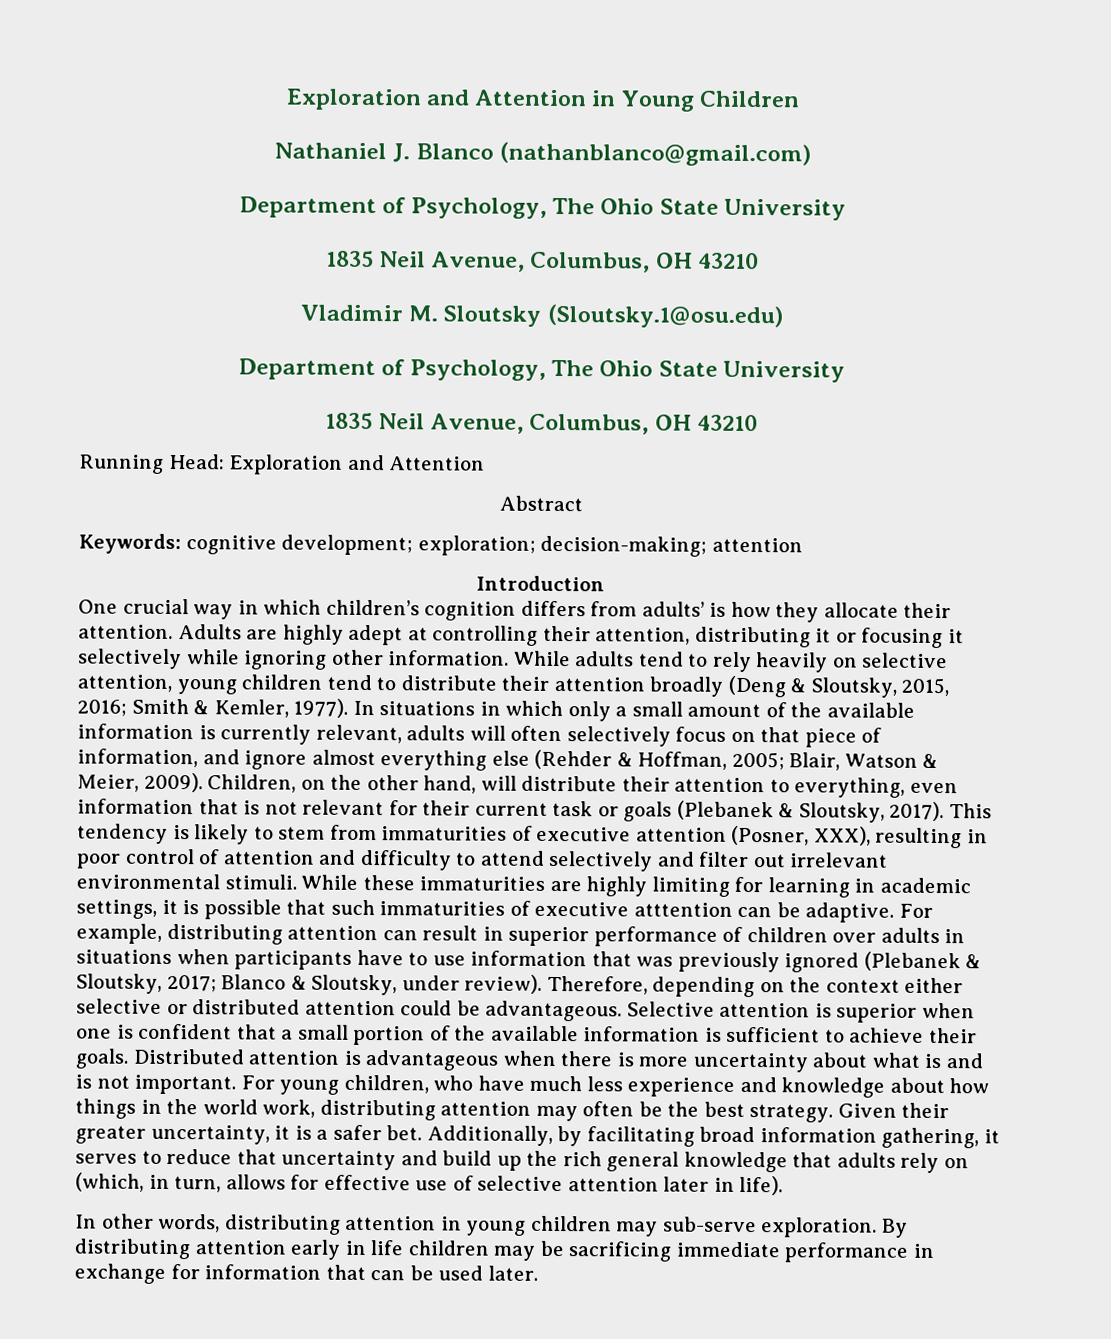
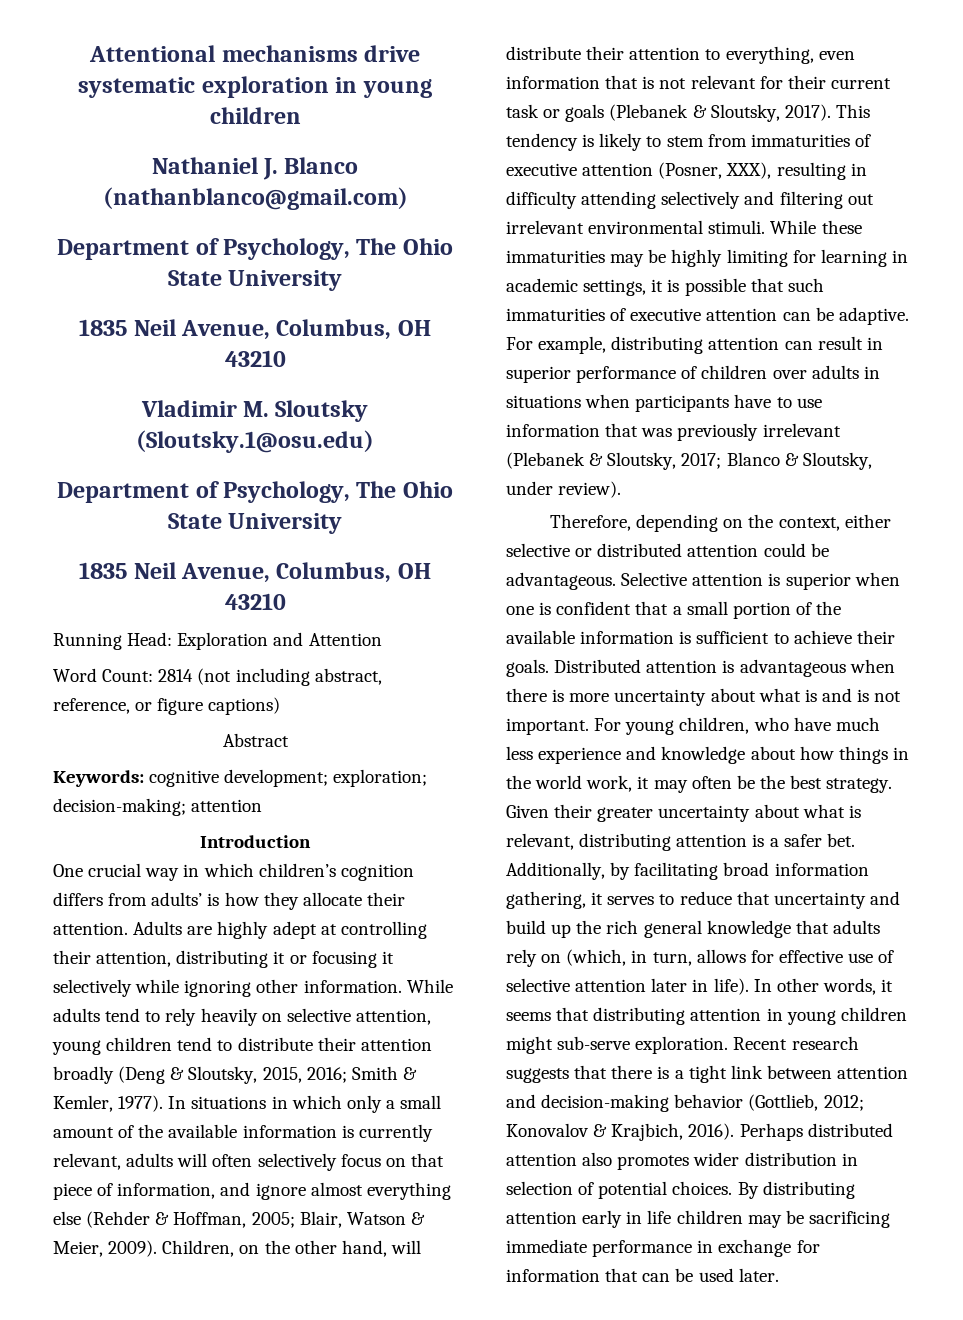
- Exploration and Attention in Young Children
+ Attentional mechanisms drive systematic exploration in young children
+ Word Count: 2814 (not including abstract, reference, or figure captions)
- This tendency is likely to stem from immaturities of executive attention (Posner, XXX), resulting in poor control of attention and difficulty to attend selectively and filter out irrelevant environmental stimuli.
+ This tendency is likely to stem from immaturities of executive attention (Posner, XXX), resulting in difficulty attending selectively and filtering out irrelevant environmental stimuli.
- While these immaturities are highly limiting for learning in academic settings, it is possible that such immaturities of executive atttention can be adaptive.
+ While these immaturities may be highly limiting for learning in academic settings, it is possible that such immaturities of executive attention can be adaptive.
- For example, distributing attention can result in superior performance of children over adults in situations when participants have to use information that was previously ignored (Plebanek & Sloutsky, 2017; Blanco & Sloutsky, under review). Therefore, depending on the context either selective or distributed attention could be advantageous.
+ For example, distributing attention can result in superior performance of children over adults in situations when participants have to use information that was previously irrelevant (Plebanek & Sloutsky, 2017; Blanco & Sloutsky, under review).
+ Therefore, depending on the context, either selective or distributed attention could be advantageous.
- For young children, who have much less experience and knowledge about how things in the world work, distributing attention may often be the best strategy.
+ For young children, who have much less experience and knowledge about how things in the world work, it may often be the best strategy.
- Given their greater uncertainty, it is a safer bet.
+ Given their greater uncertainty about what is relevant, distributing attention is a safer bet.
- Additionally, by facilitating broad information gathering, it serves to reduce that uncertainty and build up the rich general knowledge that adults rely on (which, in turn, allows for effective use of selective attention later in life).
- In other words, distributing attention in young children may sub-serve exploration.
+ Additionally, by facilitating broad information gathering, it serves to reduce that uncertainty and build up the rich general knowledge that adults rely on (which, in turn, allows for effective use of selective attention later in life). In other words, it seems that distributing attention in young children might sub-serve exploration.
+ Recent research suggests that there is a tight link between attention and decision-making behavior (Gottlieb, 2012; Konovalov & Krajbich, 2016). Perhaps distributed attention also promotes wider distribution in selection of potential choices.

